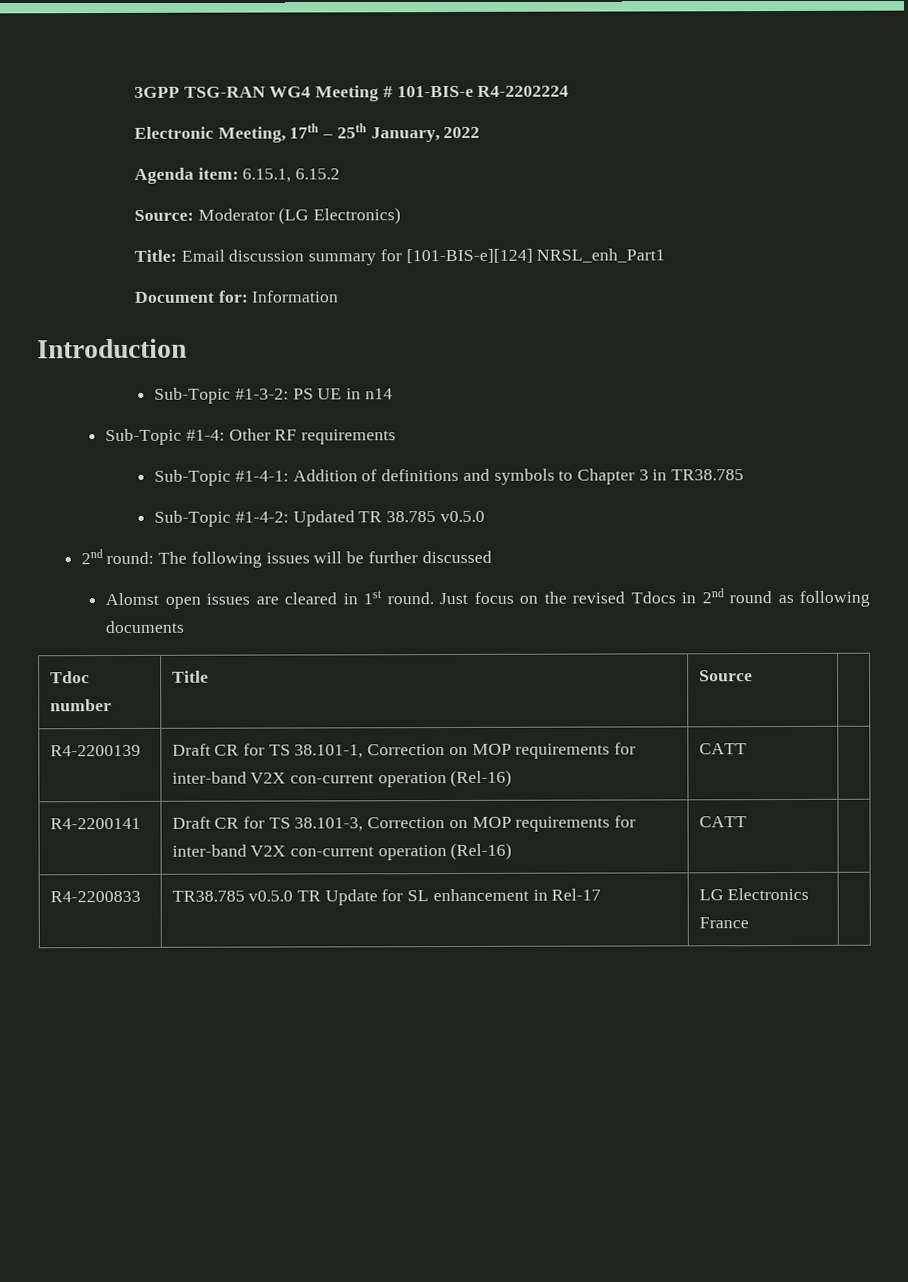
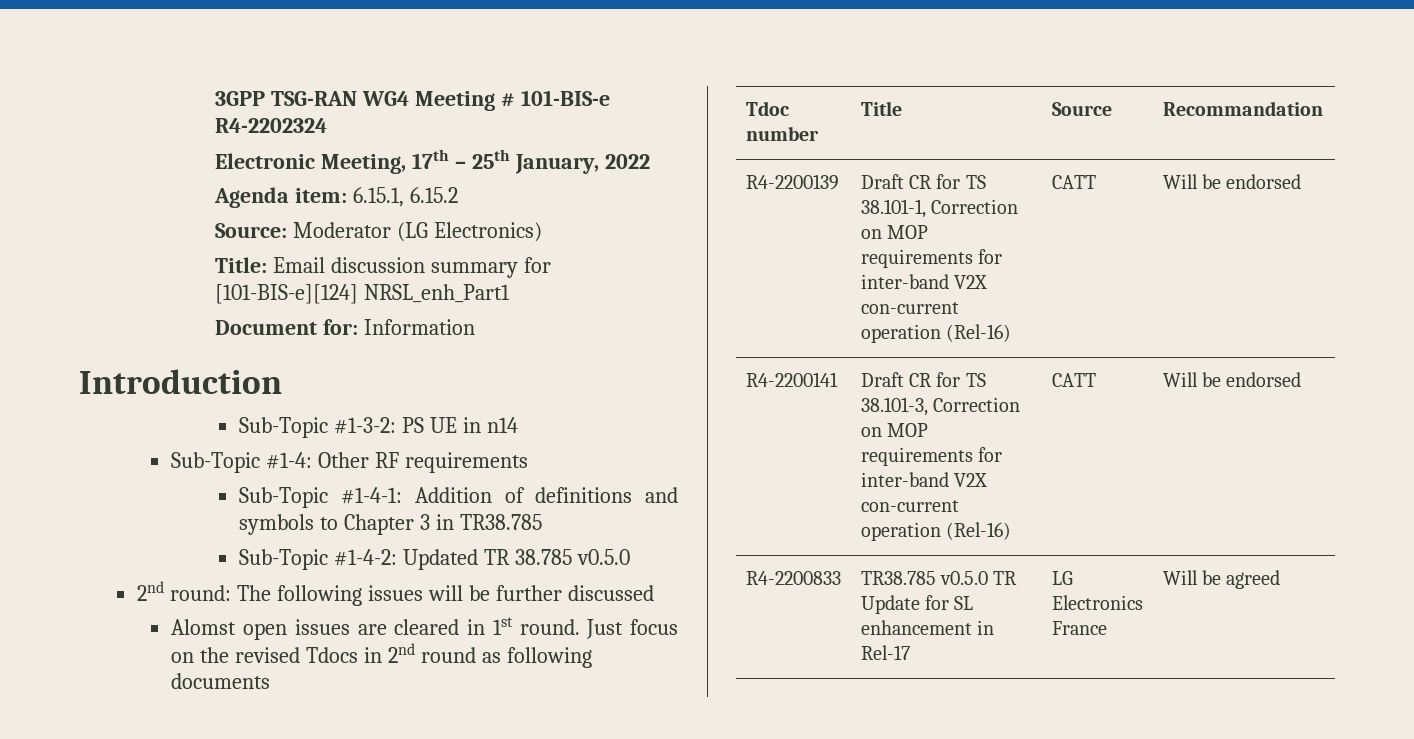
- 3GPP TSG-RAN WG4 Meeting # 101-BIS-e R4-2202224
+ 3GPP TSG-RAN WG4 Meeting # 101-BIS-e R4-2202324
- Tdoc number | Title | Source |
+ Tdoc number | Title | Source | Recommandation
- R4-2200139 | Draft CR for TS 38.101-1, Correction on MOP requirements for inter-band V2X con-current operation (Rel-16) | CATT |
+ R4-2200139 | Draft CR for TS 38.101-1, Correction on MOP requirements for inter-band V2X con-current operation (Rel-16) | CATT | Will be endorsed
- R4-2200141 | Draft CR for TS 38.101-3, Correction on MOP requirements for inter-band V2X con-current operation (Rel-16) | CATT |
+ R4-2200141 | Draft CR for TS 38.101-3, Correction on MOP requirements for inter-band V2X con-current operation (Rel-16) | CATT | Will be endorsed
- R4-2200833 | TR38.785 v0.5.0 TR Update for SL enhancement in Rel-17 | LG Electronics France |
+ R4-2200833 | TR38.785 v0.5.0 TR Update for SL enhancement in Rel-17 | LG Electronics France | Will be agreed

